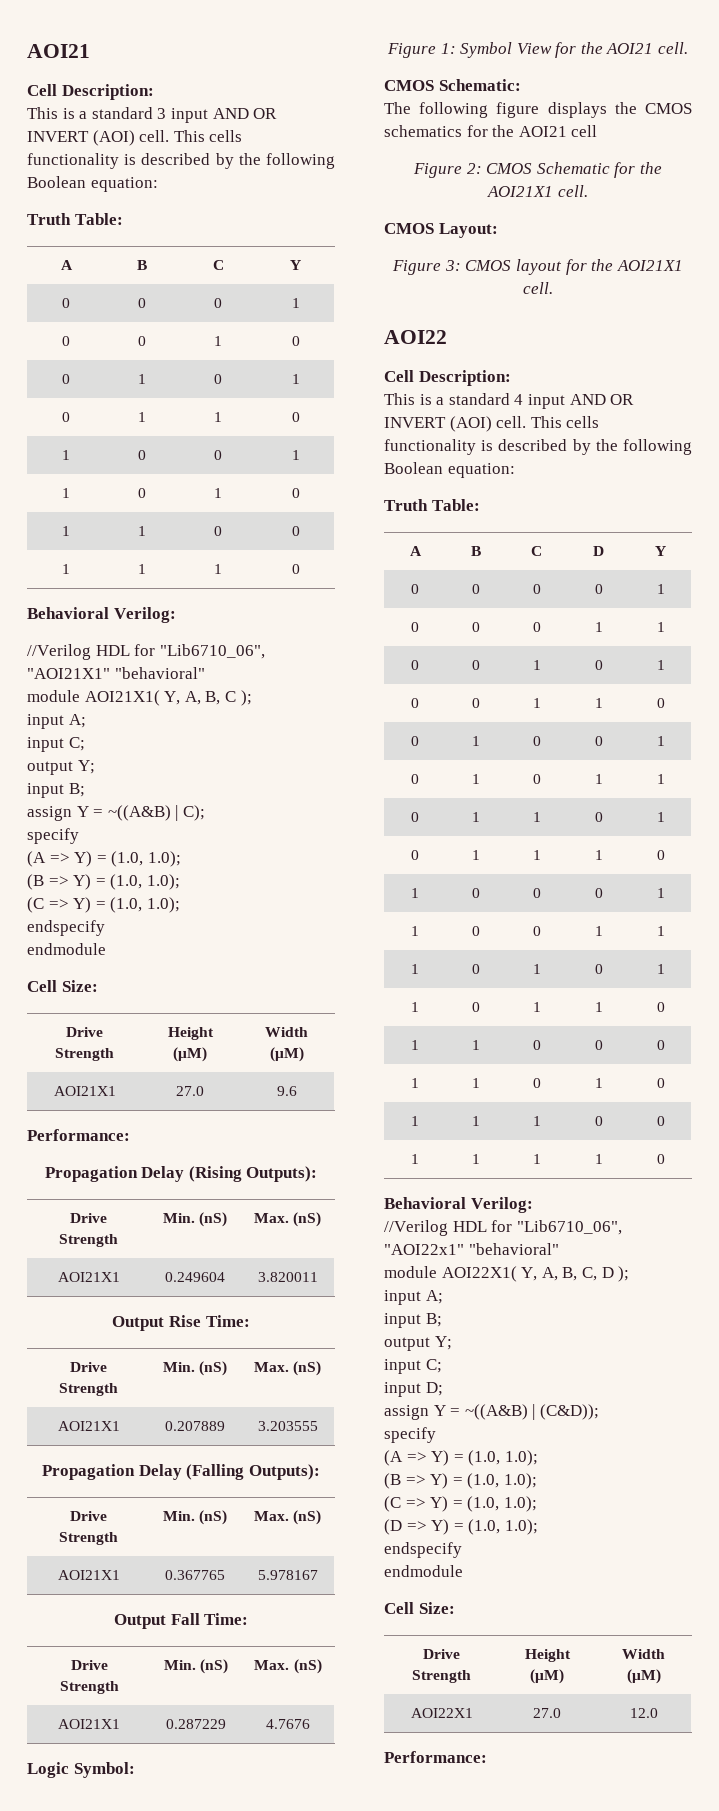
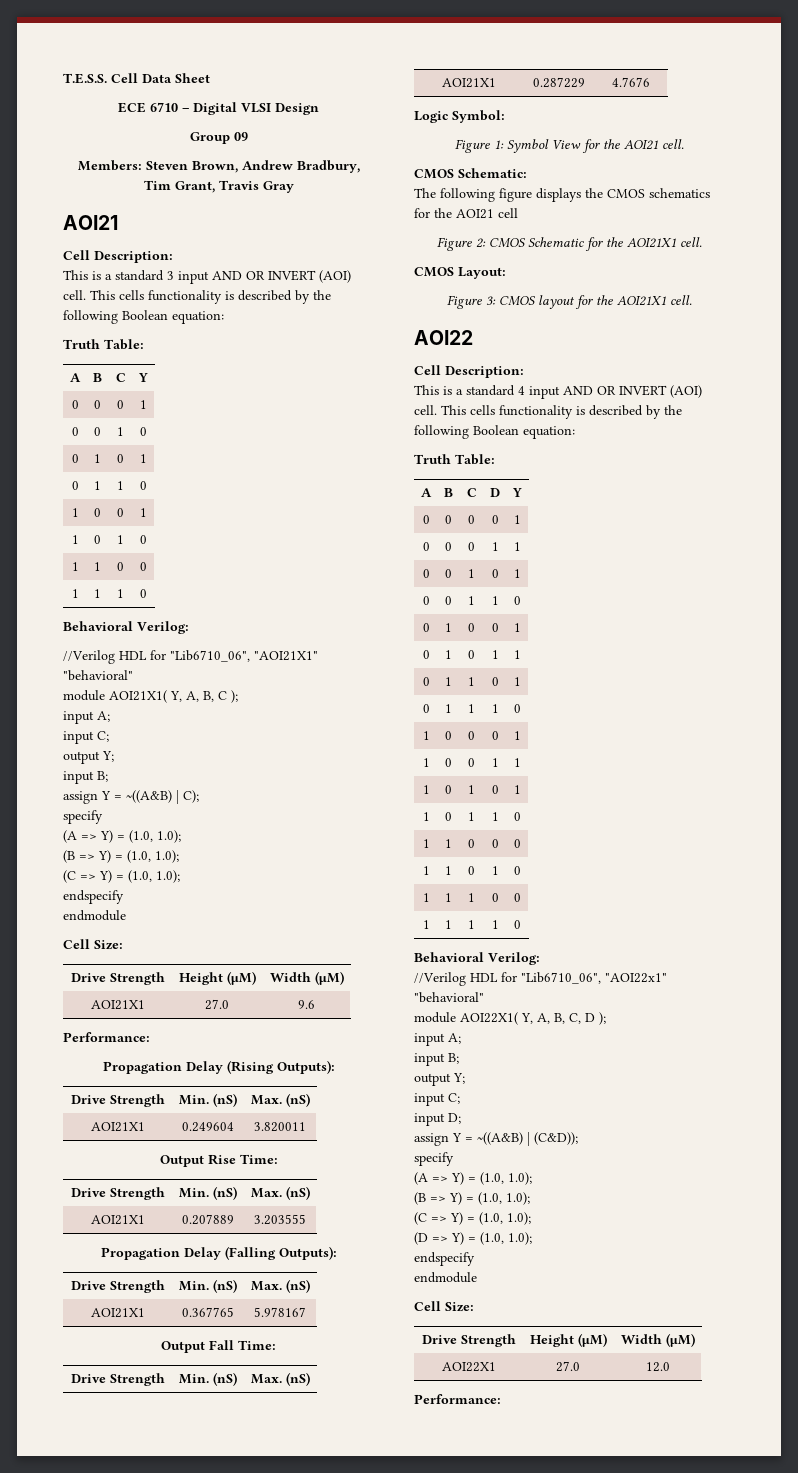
+ T.E.S.S. Cell Data Sheet
+ ECE 6710 – Digital VLSI Design
+ Group 09
+ Members: Steven Brown, Andrew Bradbury, Tim Grant, Travis Gray

